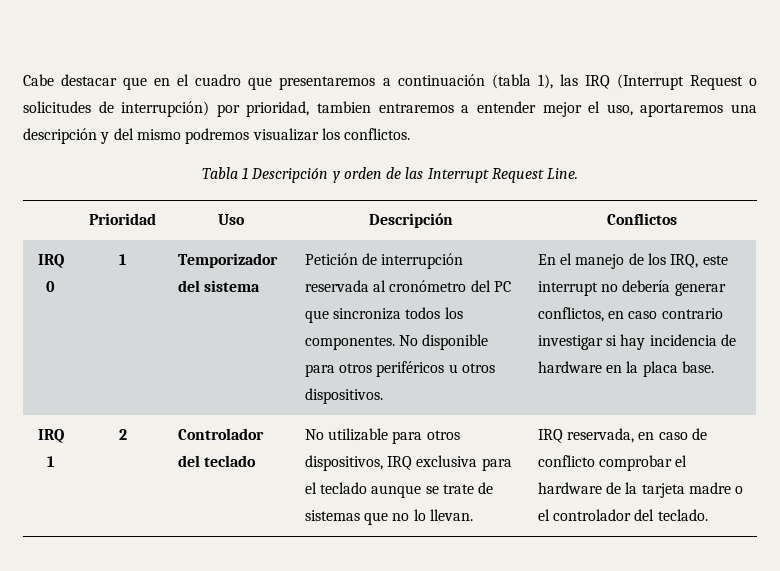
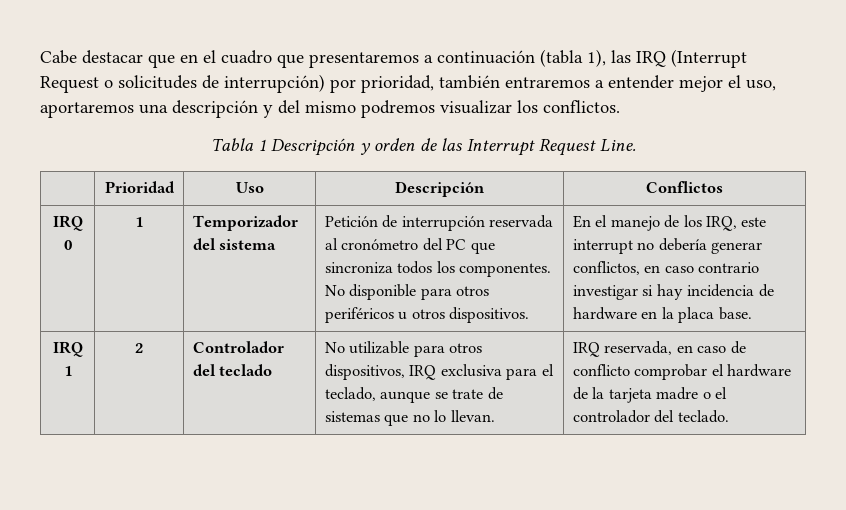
- Cabe destacar que en el cuadro que presentaremos a continuación (tabla 1), las IRQ (Interrupt Request o solicitudes de interrupción) por prioridad, tambien entraremos a entender mejor el uso, aportaremos una descripción y del mismo podremos visualizar los conflictos.
+ Cabe destacar que en el cuadro que presentaremos a continuación (tabla 1), las IRQ (Interrupt Request o solicitudes de interrupción) por prioridad, también entraremos a entender mejor el uso, aportaremos una descripción y del mismo podremos visualizar los conflictos.
- No utilizable para otros dispositivos, IRQ exclusiva para el teclado aunque se trate de sistemas que no lo llevan.
+ No utilizable para otros dispositivos, IRQ exclusiva para el teclado, aunque se trate de sistemas que no lo llevan.

